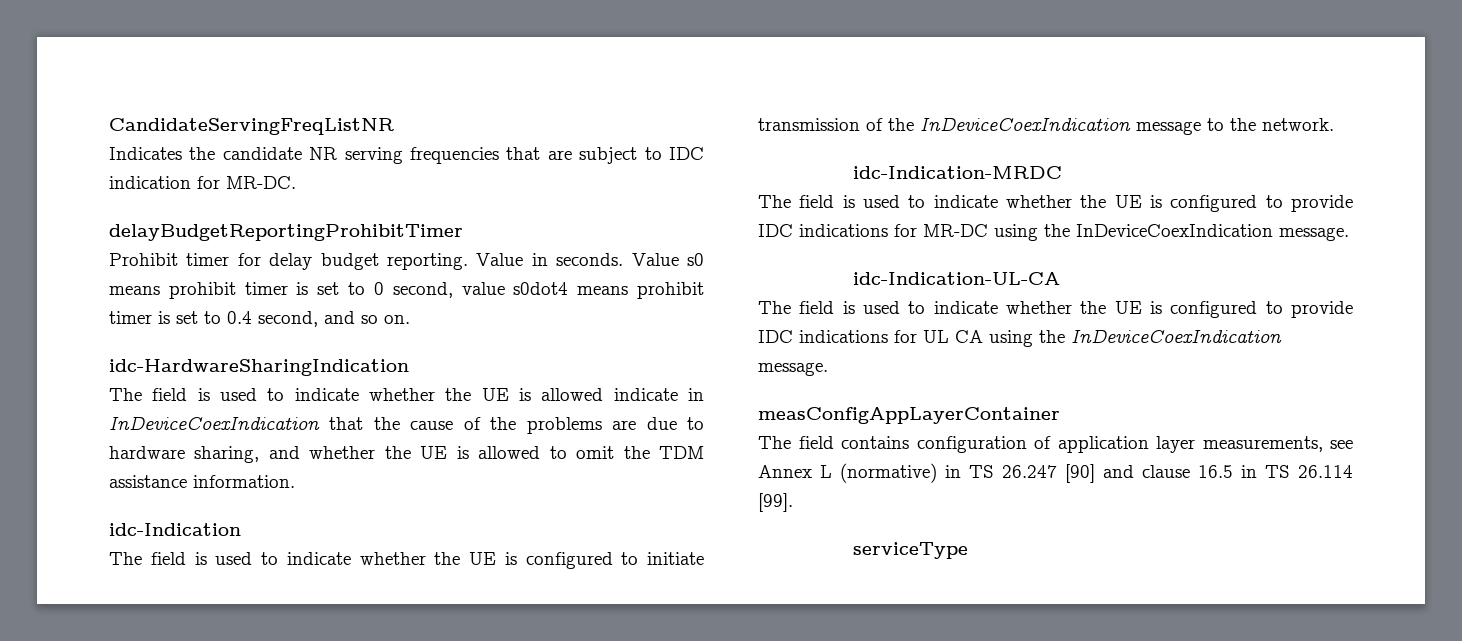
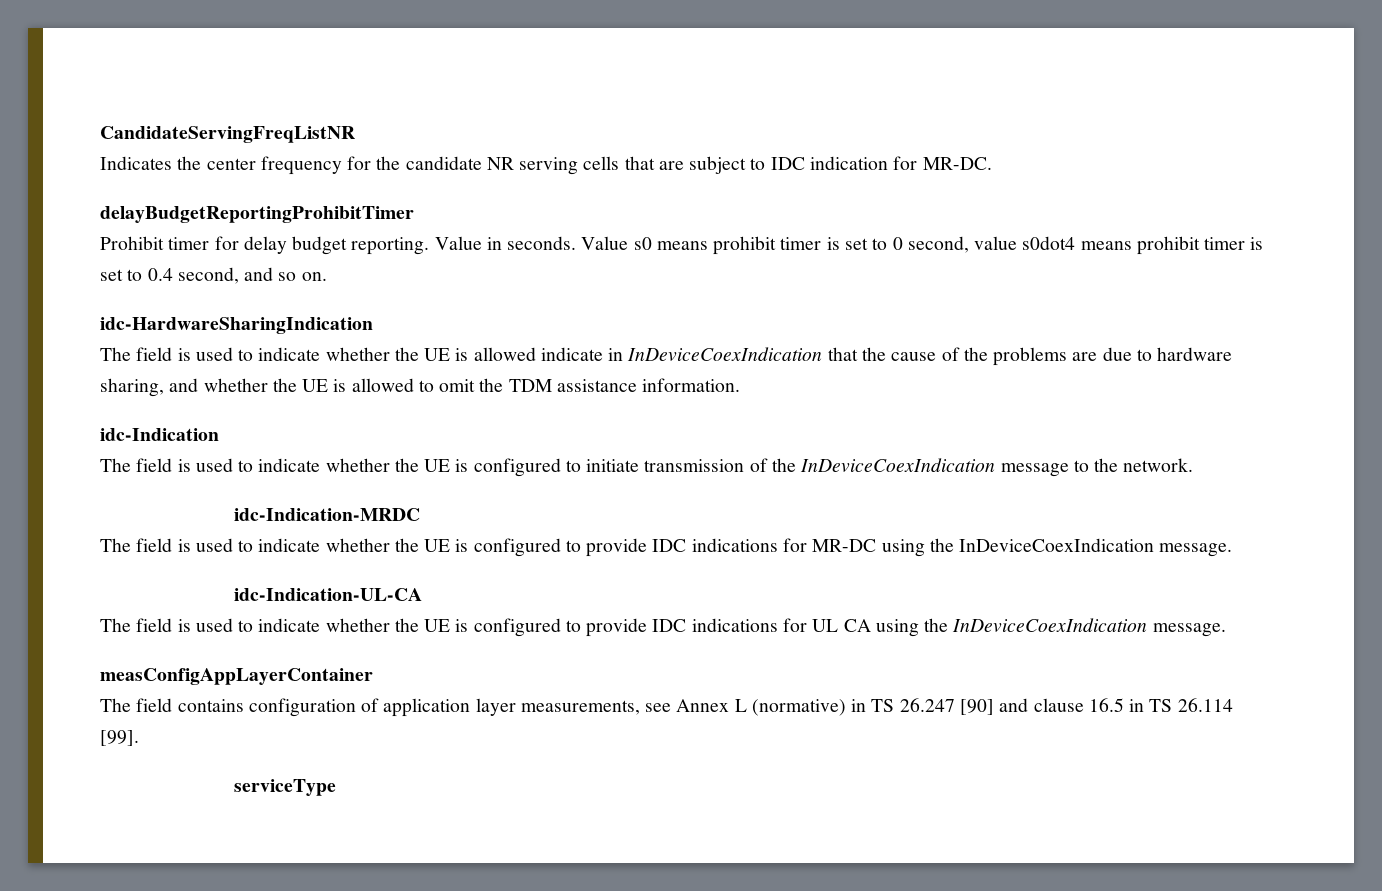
- Indicates the candidate NR serving frequencies that are subject to IDC indication for MR-DC.
+ Indicates the center frequency for the candidate NR serving cells that are subject to IDC indication for MR-DC.

